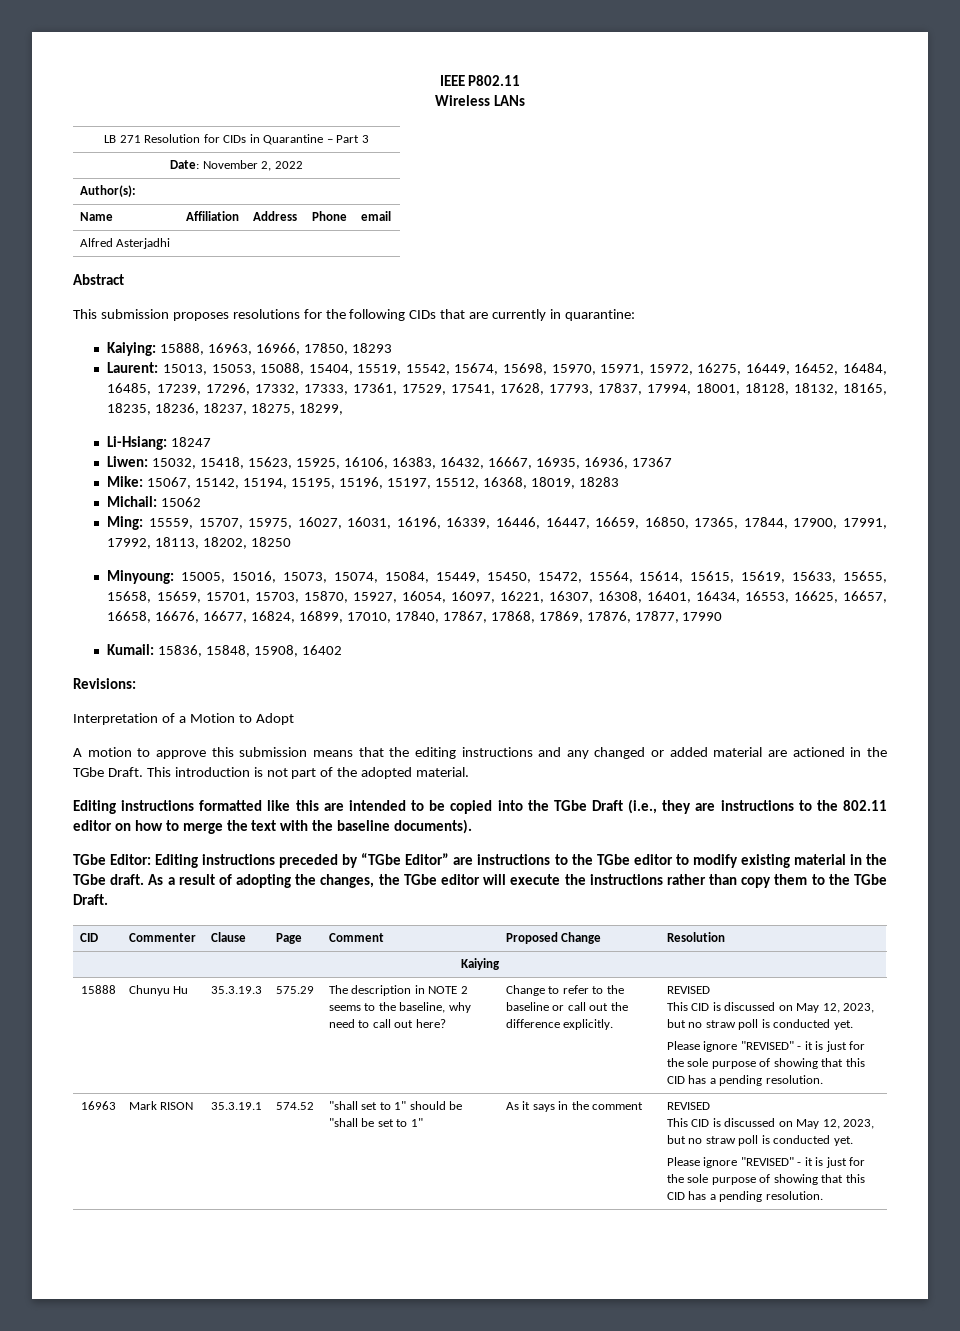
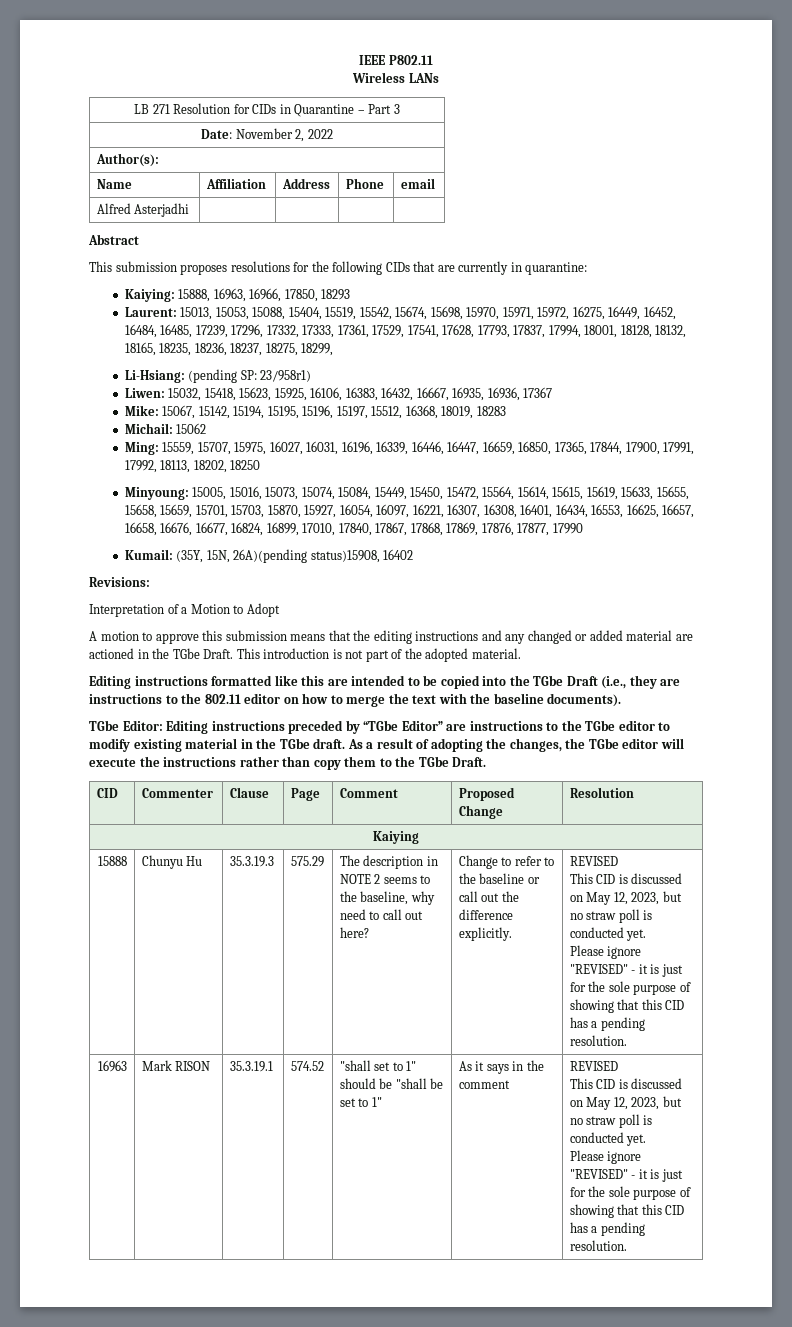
- Li-Hsiang: 18247
+ Li-Hsiang: (pending SP: 23/958r1)
- Kumail: 15836, 15848, 15908, 16402
+ Kumail: (35Y, 15N, 26A)(pending status)15908, 16402

